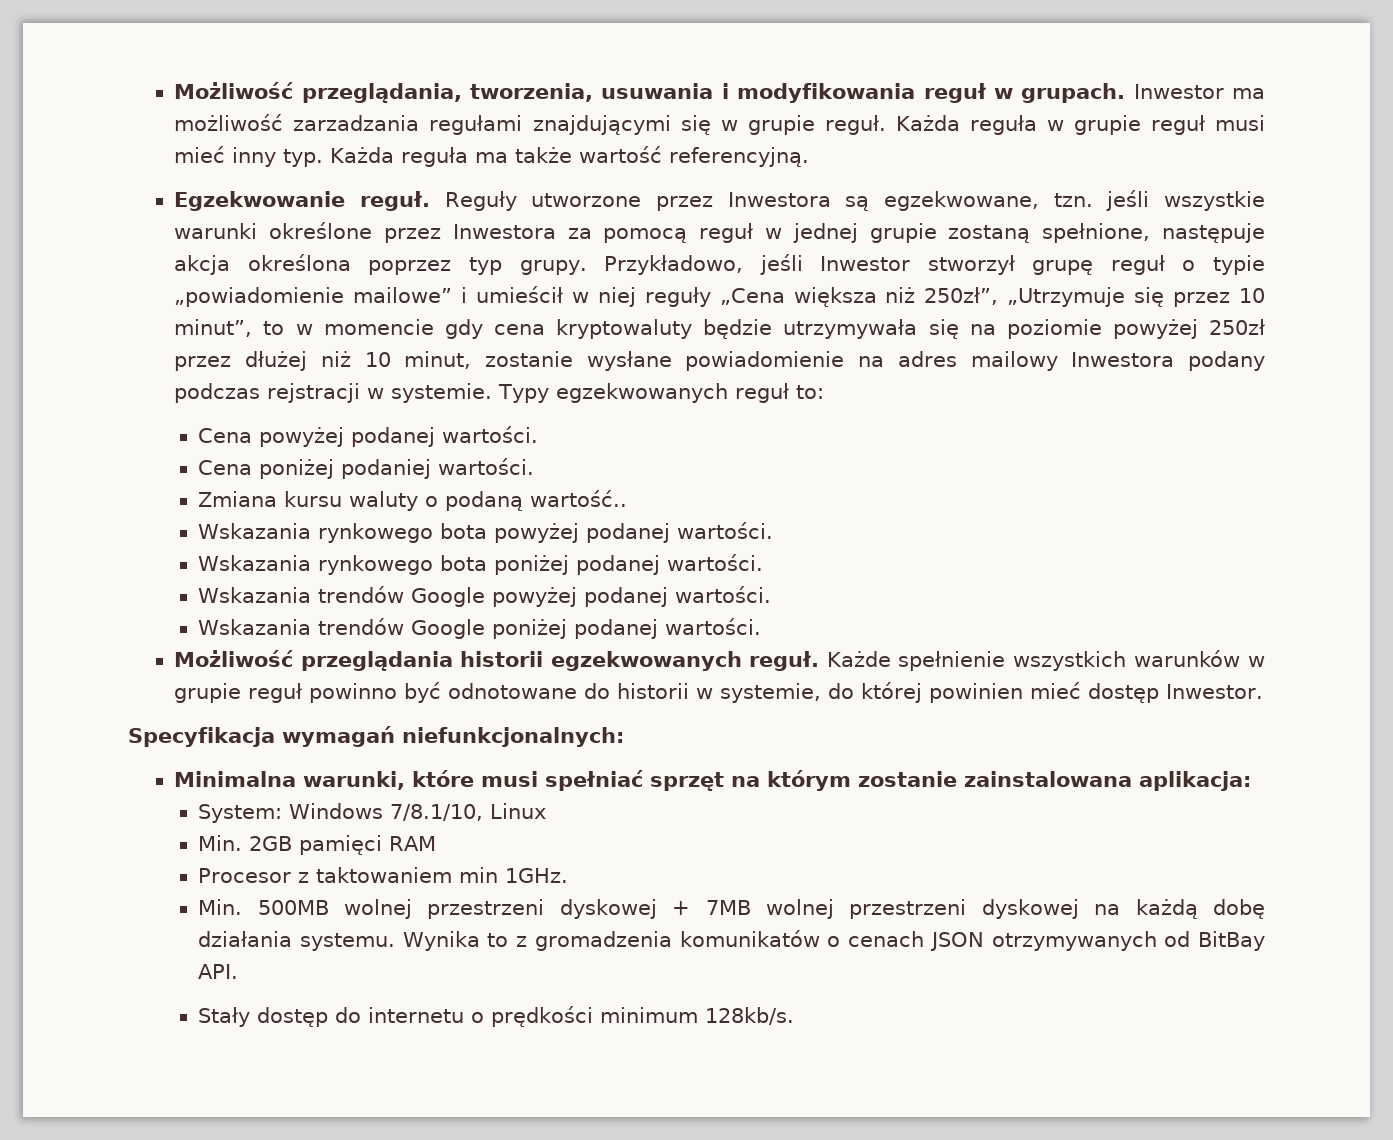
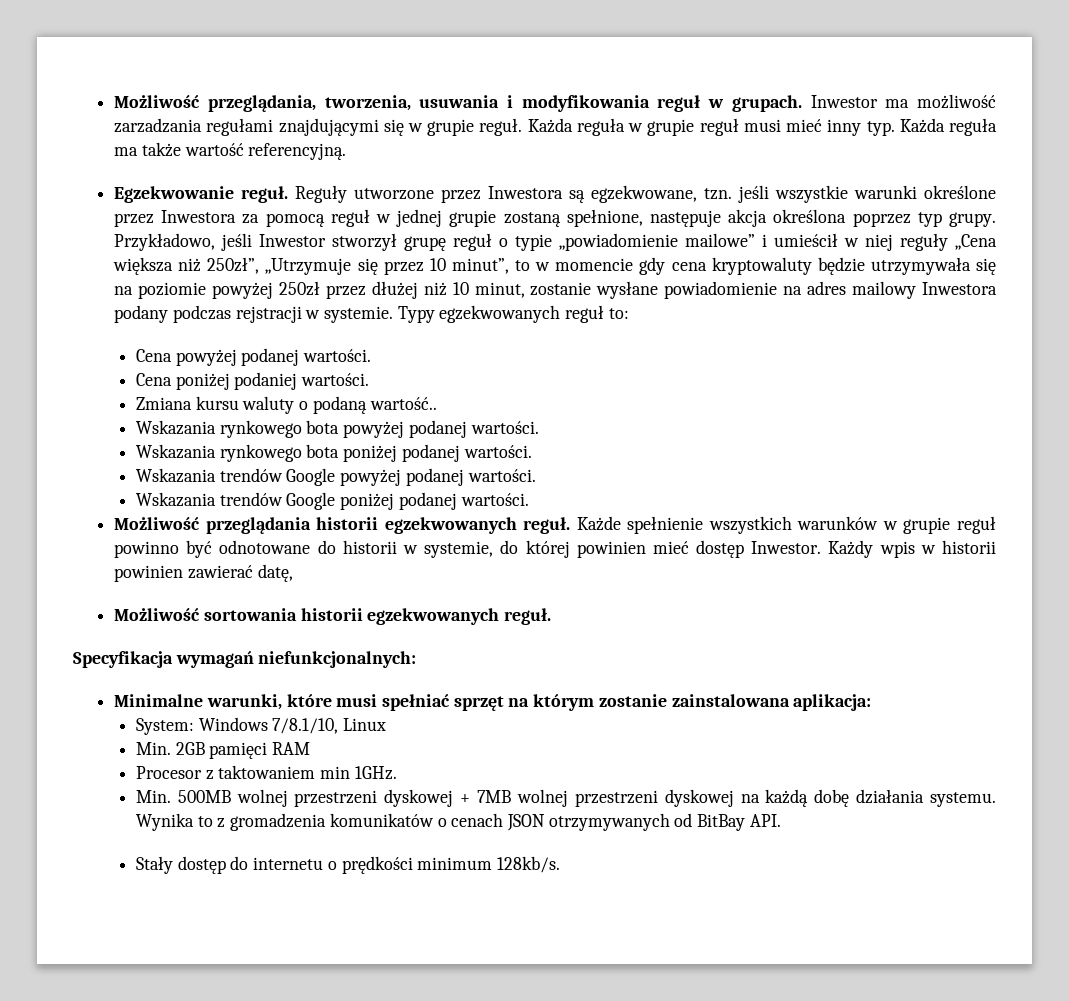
+ Każdy wpis w historii powinien zawierać datę,
+ Możliwość sortowania historii egzekwowanych reguł.
- Minimalna warunki, które musi spełniać sprzęt na którym zostanie zainstalowana aplikacja:
+ Minimalne warunki, które musi spełniać sprzęt na którym zostanie zainstalowana aplikacja:

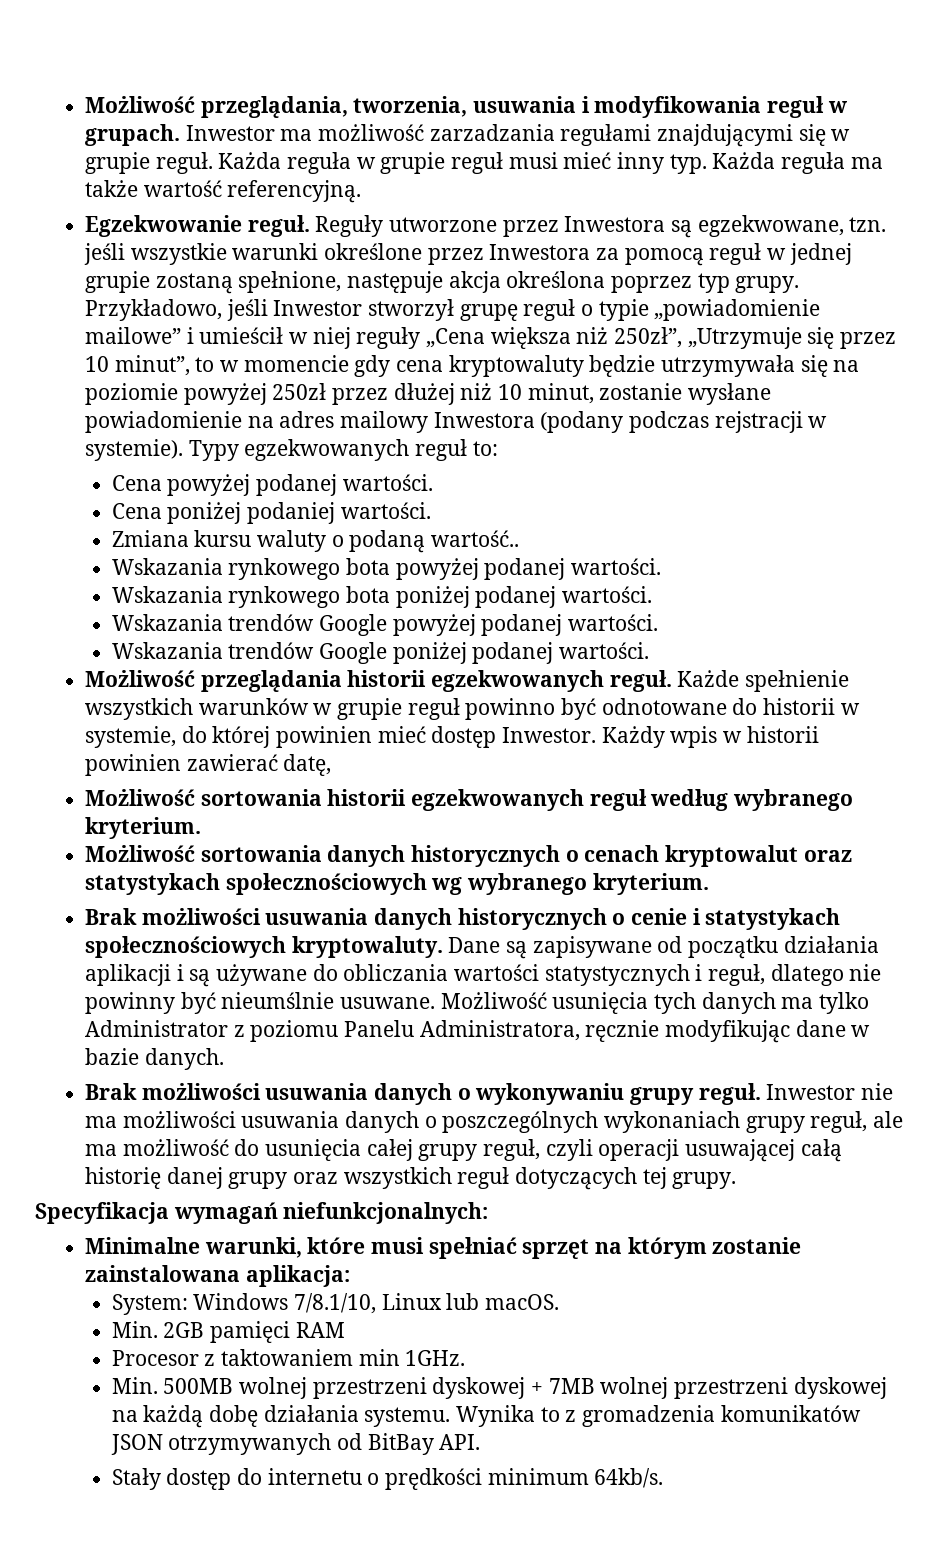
- Przykładowo, jeśli Inwestor stworzył grupę reguł o typie „powiadomienie mailowe” i umieścił w niej reguły „Cena większa niż 250zł”, „Utrzymuje się przez 10 minut”, to w momencie gdy cena kryptowaluty będzie utrzymywała się na poziomie powyżej 250zł przez dłużej niż 10 minut, zostanie wysłane powiadomienie na adres mailowy Inwestora podany podczas rejstracji w systemie.
+ Przykładowo, jeśli Inwestor stworzył grupę reguł o typie „powiadomienie mailowe” i umieścił w niej reguły „Cena większa niż 250zł”, „Utrzymuje się przez 10 minut”, to w momencie gdy cena kryptowaluty będzie utrzymywała się na poziomie powyżej 250zł przez dłużej niż 10 minut, zostanie wysłane powiadomienie na adres mailowy Inwestora (podany podczas rejstracji w systemie).
- Możliwość sortowania historii egzekwowanych reguł.
+ Możliwość sortowania historii egzekwowanych reguł według wybranego kryterium.
+ Możliwość sortowania danych historycznych o cenach kryptowalut oraz statystykach społecznościowych wg wybranego kryterium.
+ Brak możliwości usuwania danych historycznych o cenie i statystykach społecznościowych kryptowaluty. Dane są zapisywane od początku działania aplikacji i są używane do obliczania wartości statystycznych i reguł, dlatego nie powinny być nieumślnie usuwane. Możliwość usunięcia tych danych ma tylko Administrator z poziomu Panelu Administratora, ręcznie modyfikując dane w bazie danych.
+ Brak możliwości usuwania danych o wykonywaniu grupy reguł. Inwestor nie ma możliwości usuwania danych o poszczególnych wykonaniach grupy reguł, ale ma możliwość do usunięcia całej grupy reguł, czyli operacji usuwającej całą historię danej grupy oraz wszystkich reguł dotyczących tej grupy.
- System: Windows 7/8.1/10, Linux
+ System: Windows 7/8.1/10, Linux lub macOS.
- Wynika to z gromadzenia komunikatów o cenach JSON otrzymywanych od BitBay API.
+ Wynika to z gromadzenia komunikatów JSON otrzymywanych od BitBay API.
- Stały dostęp do internetu o prędkości minimum 128kb/s.
+ Stały dostęp do internetu o prędkości minimum 64kb/s.

